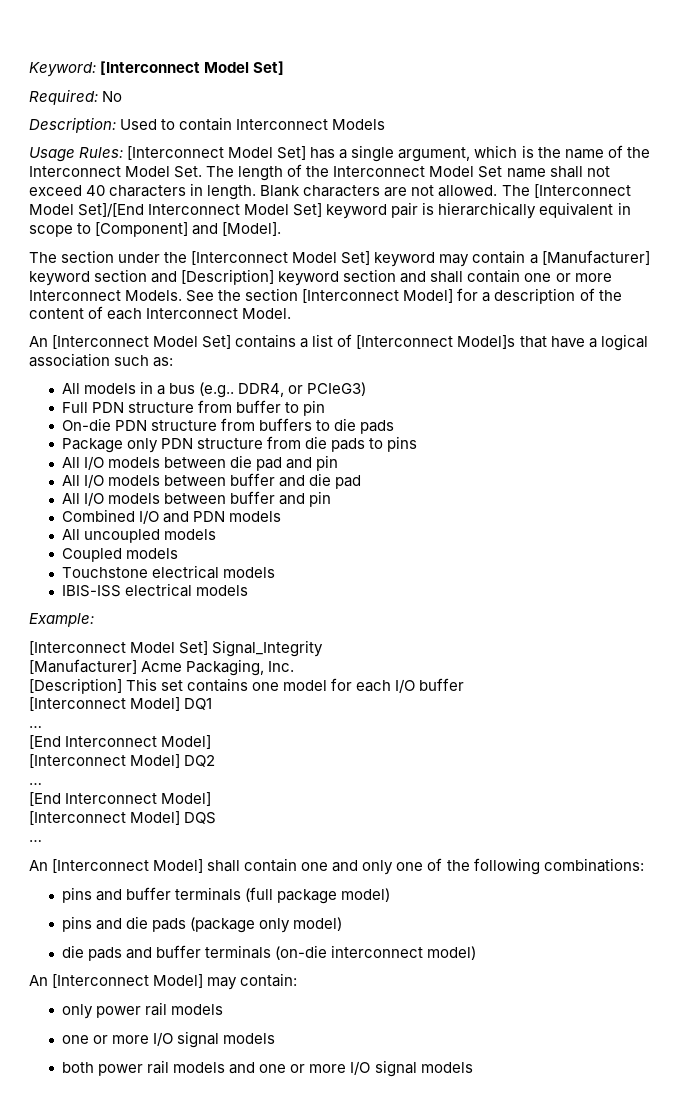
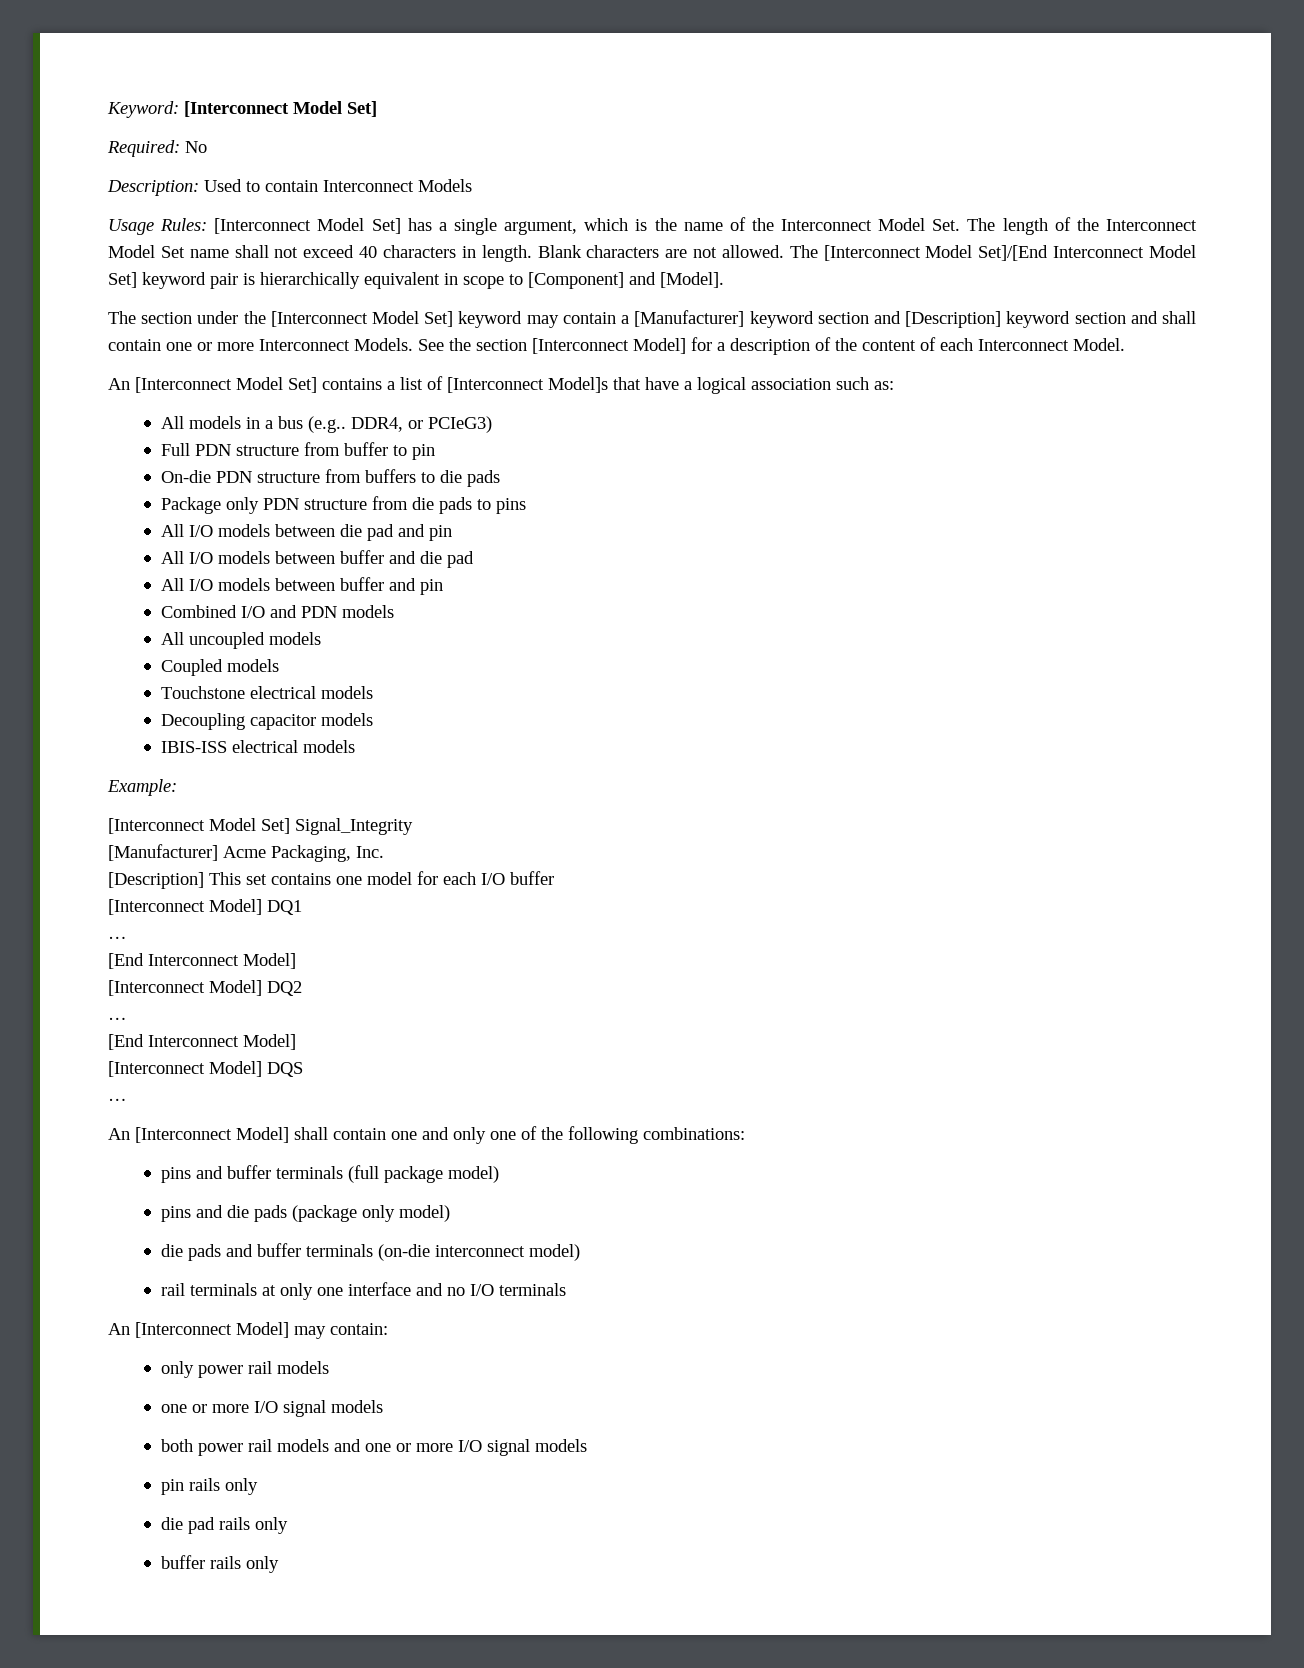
+ Decoupling capacitor models
+ rail terminals at only one interface and no I/O terminals
+ pin rails only
+ die pad rails only
+ buffer rails only

